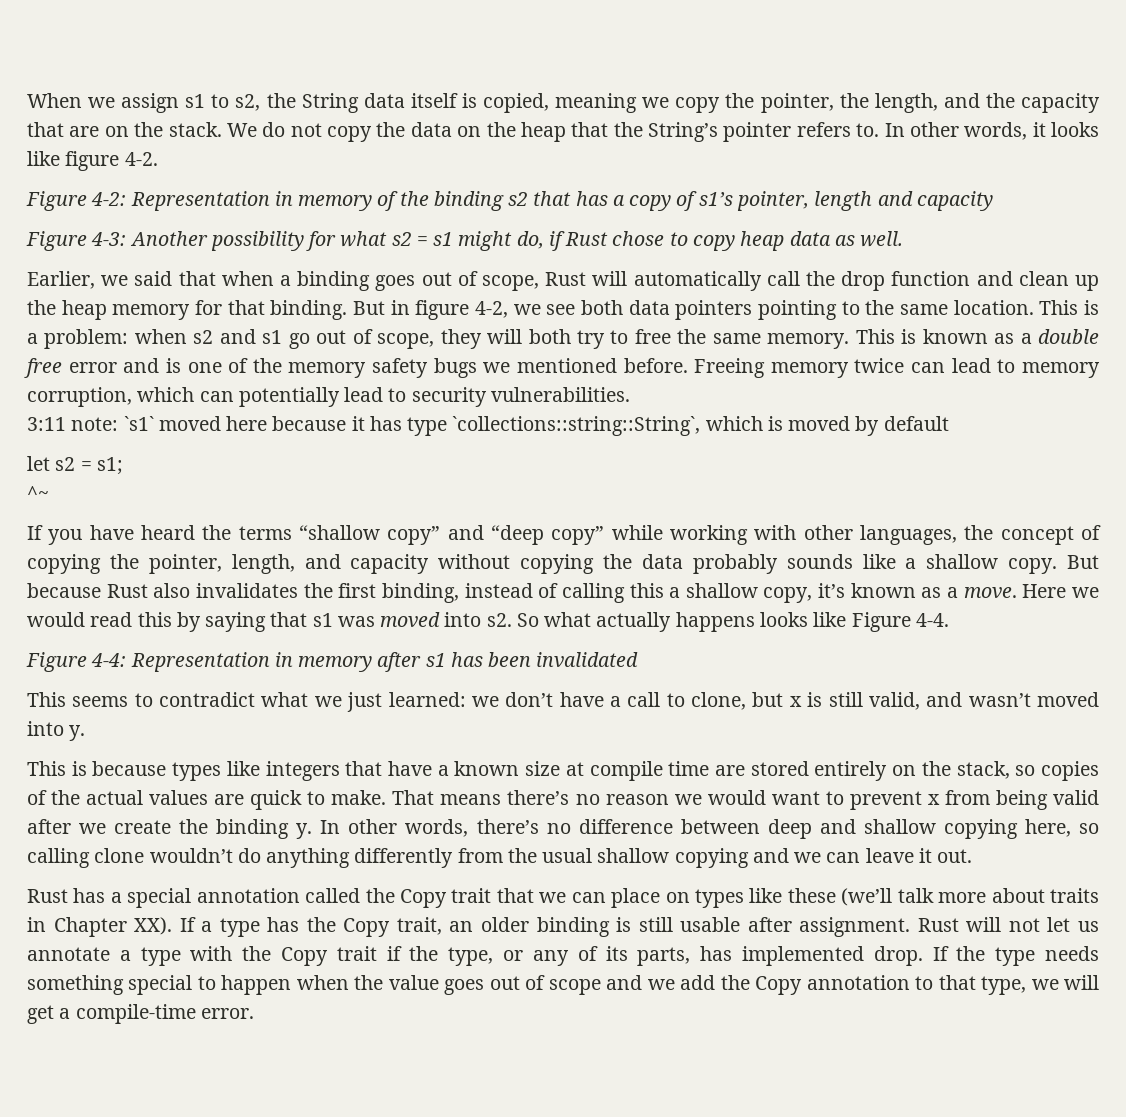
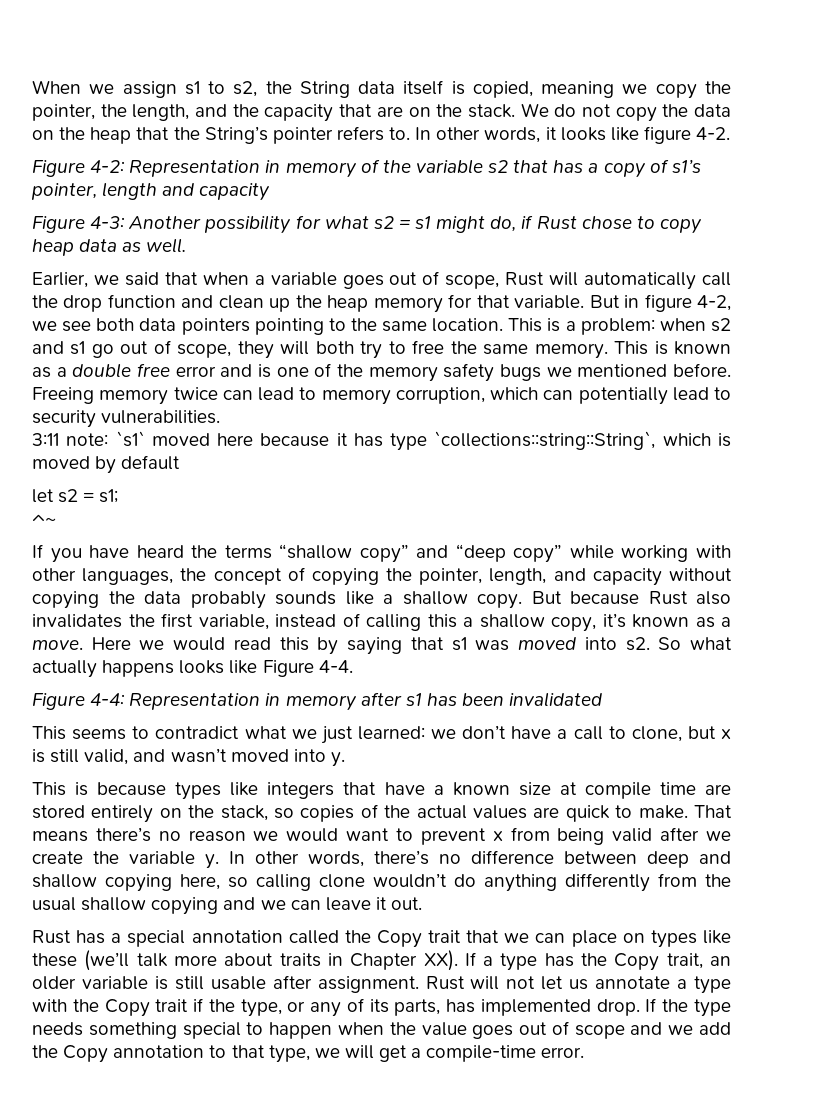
- Figure 4-2: Representation in memory of the binding s2 that has a copy of s1’s pointer, length and capacity
+ Figure 4-2: Representation in memory of the variable s2 that has a copy of s1’s pointer, length and capacity
- Earlier, we said that when a binding goes out of scope, Rust will automatically call the drop function and clean up the heap memory for that binding.
+ Earlier, we said that when a variable goes out of scope, Rust will automatically call the drop function and clean up the heap memory for that variable.
- But because Rust also invalidates the first binding, instead of calling this a shallow copy, it’s known as a move.
+ But because Rust also invalidates the first variable, instead of calling this a shallow copy, it’s known as a move.
- That means there’s no reason we would want to prevent x from being valid after we create the binding y.
+ That means there’s no reason we would want to prevent x from being valid after we create the variable y.
- Rust has a special annotation called the Copy trait that we can place on types like these (we’ll talk more about traits in Chapter XX). If a type has the Copy trait, an older binding is still usable after assignment.
+ Rust has a special annotation called the Copy trait that we can place on types like these (we’ll talk more about traits in Chapter XX). If a type has the Copy trait, an older variable is still usable after assignment.

